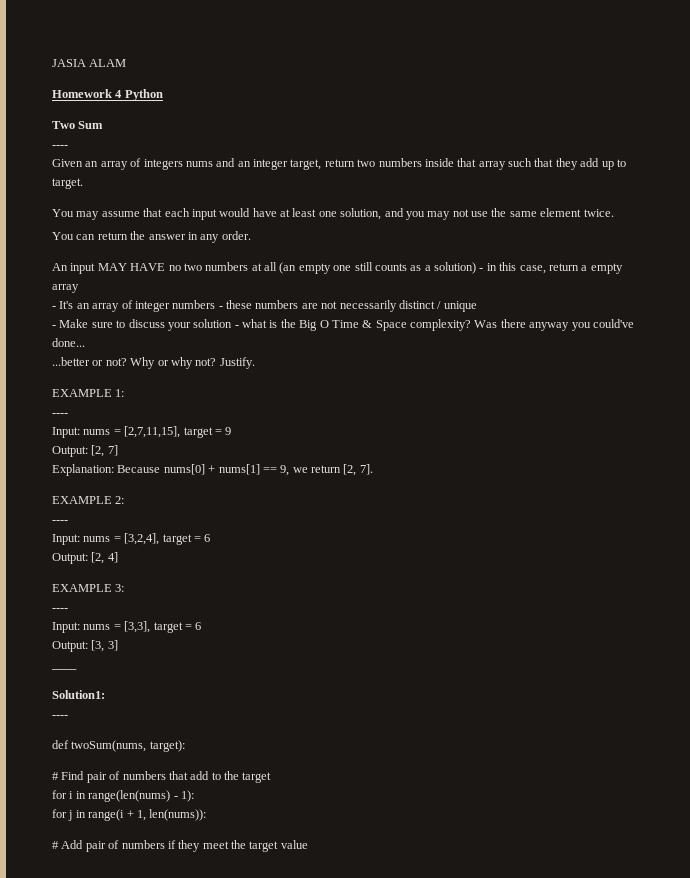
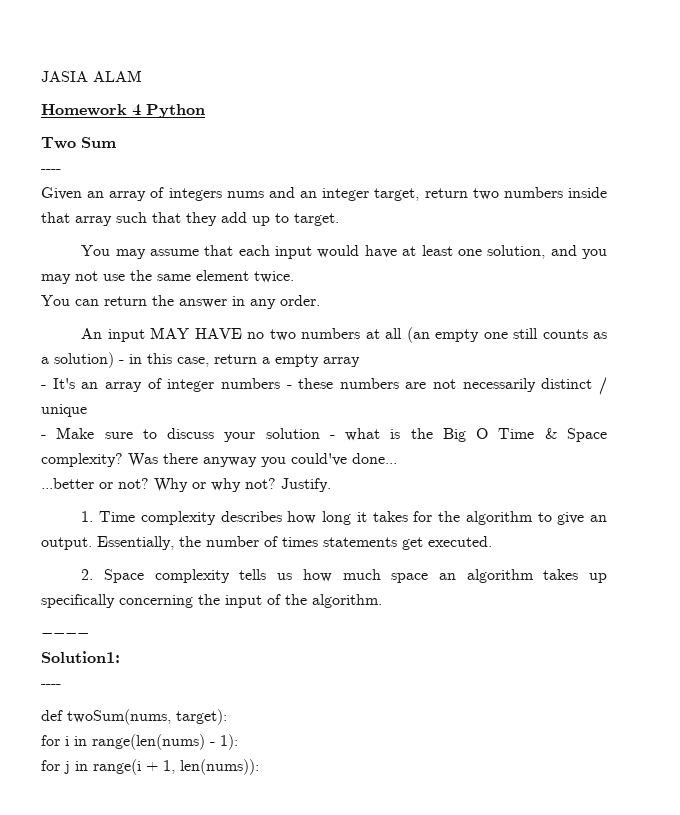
- EXAMPLE 1:
- ----
- Input: nums = [2,7,11,15], target = 9
- Output: [2, 7]
- Explanation: Because nums[0] + nums[1] == 9, we return [2, 7].
- EXAMPLE 2:
- ----
- Input: nums = [3,2,4], target = 6
- Output: [2, 4]
- EXAMPLE 3:
- ----
- Input: nums = [3,3], target = 6
- Output: [3, 3]
+ 1. Time complexity describes how long it takes for the algorithm to give an output. Essentially, the number of times statements get executed.
+ 2. Space complexity tells us how much space an algorithm takes up specifically concerning the input of the algorithm.
- # Find pair of numbers that add to the target
- # Add pair of numbers if they meet the target value

